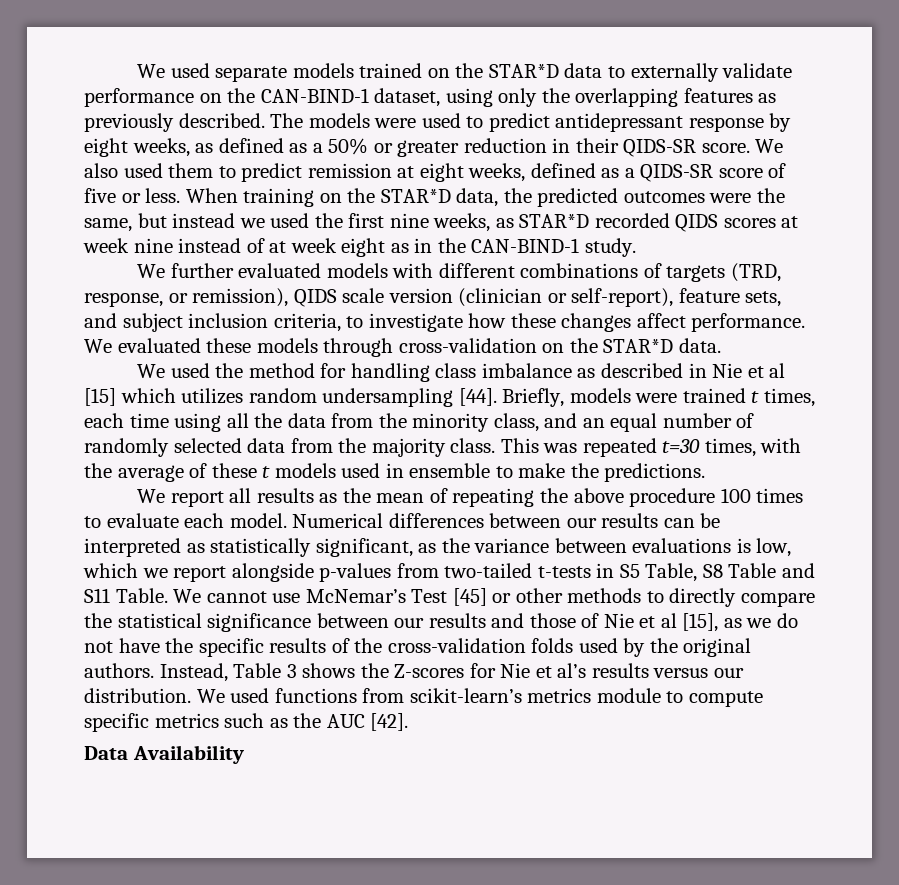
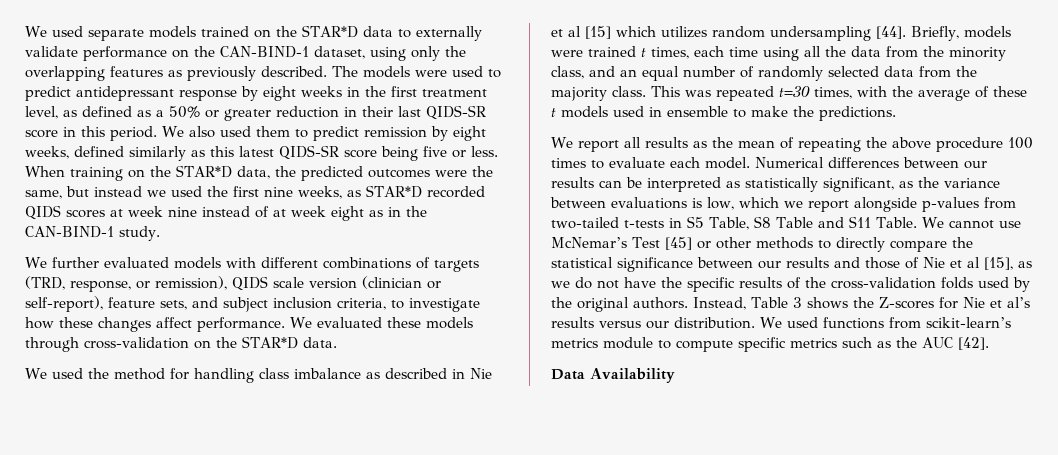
- The models were used to predict antidepressant response by eight weeks, as defined as a 50% or greater reduction in their QIDS-SR score.
+ The models were used to predict antidepressant response by eight weeks in the first treatment level, as defined as a 50% or greater reduction in their last QIDS-SR score in this period.
- We also used them to predict remission at eight weeks, defined as a QIDS-SR score of five or less.
+ We also used them to predict remission by eight weeks, defined similarly as this latest QIDS-SR score being five or less.

